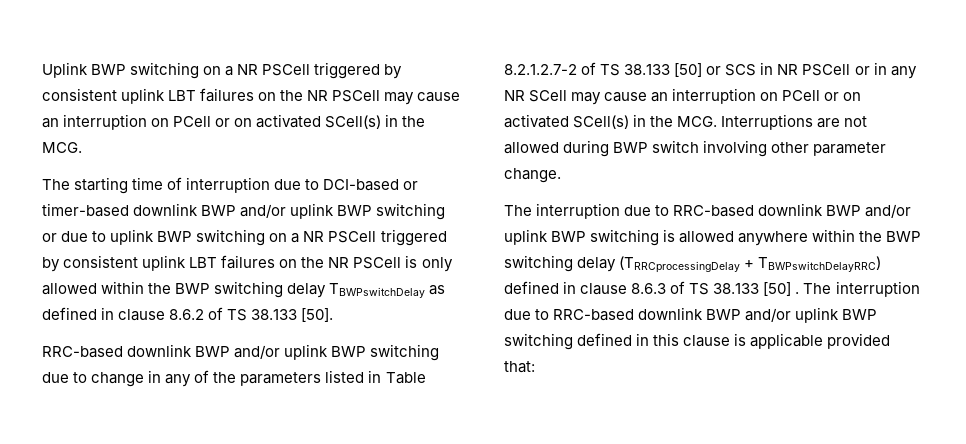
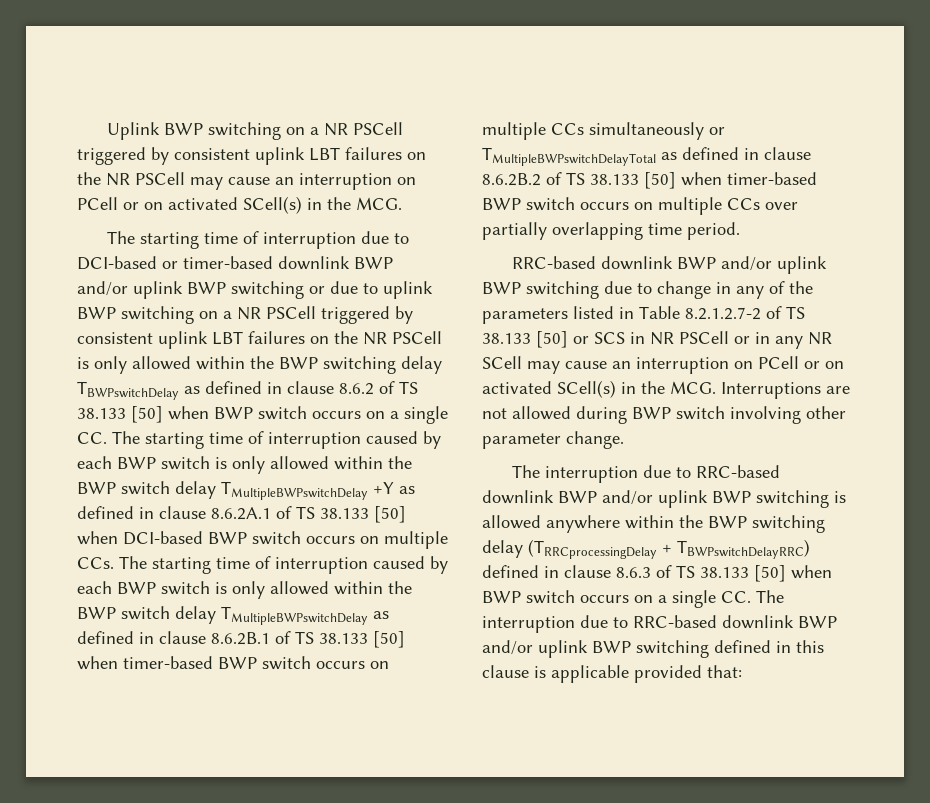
- The starting time of interruption due to DCI-based or timer-based downlink BWP and/or uplink BWP switching or due to uplink BWP switching on a NR PSCell triggered by consistent uplink LBT failures on the NR PSCell is only allowed within the BWP switching delay TBWPswitchDelay as defined in clause 8.6.2 of TS 38.133 [50].
+ The starting time of interruption due to DCI-based or timer-based downlink BWP and/or uplink BWP switching or due to uplink BWP switching on a NR PSCell triggered by consistent uplink LBT failures on the NR PSCell is only allowed within the BWP switching delay TBWPswitchDelay as defined in clause 8.6.2 of TS 38.133 [50] when BWP switch occurs on a single CC. The starting time of interruption caused by each BWP switch is only allowed within the BWP switch delay TMultipleBWPswitchDelay +Y as defined in clause 8.6.2A.1 of TS 38.133 [50] when DCI-based BWP switch occurs on multiple CCs. The starting time of interruption caused by each BWP switch is only allowed within the BWP switch delay TMultipleBWPswitchDelay as defined in clause 8.6.2B.1 of TS 38.133 [50] when timer-based BWP switch occurs on multiple CCs simultaneously or TMultipleBWPswitchDelayTotal as defined in clause 8.6.2B.2 of TS 38.133 [50] when timer-based BWP switch occurs on multiple CCs over partially overlapping time period.
- The interruption due to RRC-based downlink BWP and/or uplink BWP switching is allowed anywhere within the BWP switching delay (TRRCprocessingDelay + TBWPswitchDelayRRC) defined in clause 8.6.3 of TS 38.133 [50] . The interruption due to RRC-based downlink BWP and/or uplink BWP switching defined in this clause is applicable provided that:
+ The interruption due to RRC-based downlink BWP and/or uplink BWP switching is allowed anywhere within the BWP switching delay (TRRCprocessingDelay + TBWPswitchDelayRRC) defined in clause 8.6.3 of TS 38.133 [50] when BWP switch occurs on a single CC. The interruption due to RRC-based downlink BWP and/or uplink BWP switching defined in this clause is applicable provided that:

